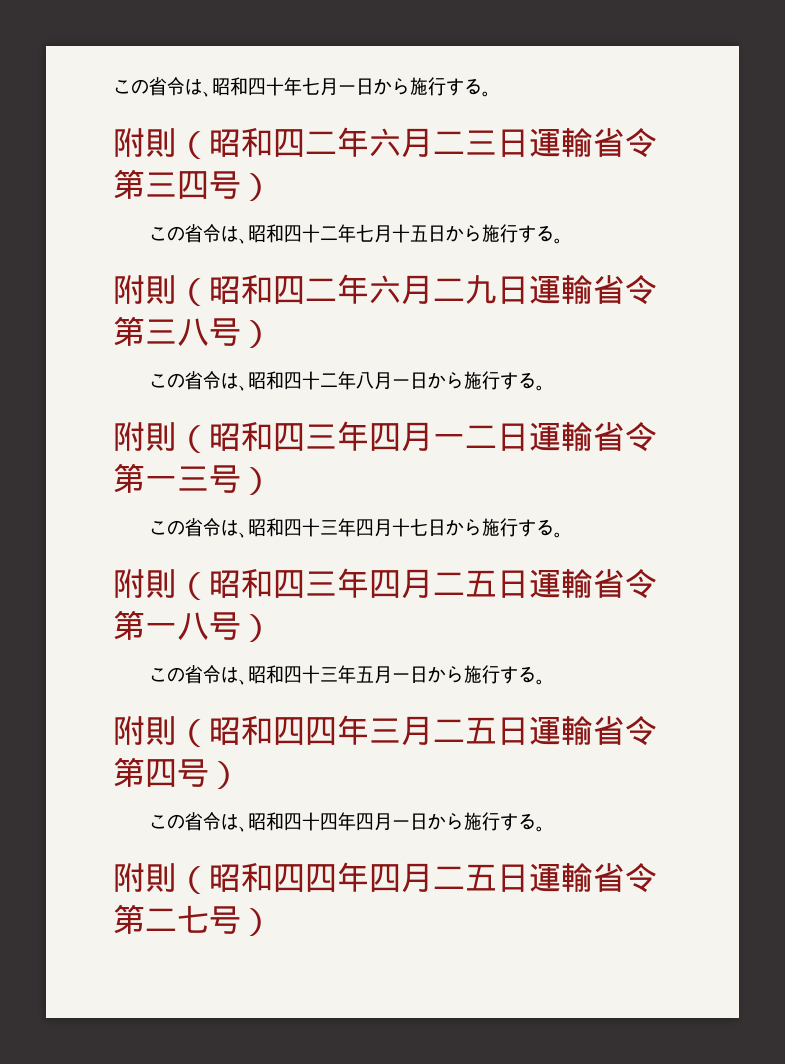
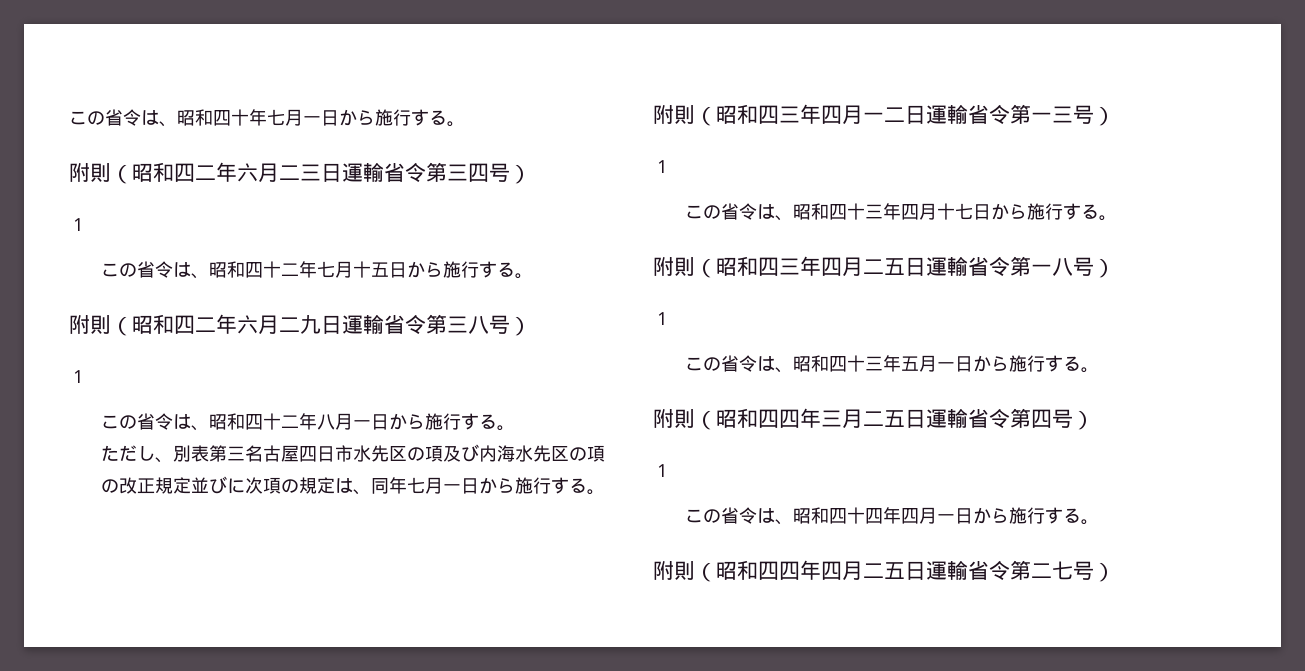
  附則（昭和四二年六月二三日運輸省令第三四号）
+ １
  附則（昭和四二年六月二九日運輸省令第三八号）
+ １
+ ただし、別表第三名古屋四日市水先区の項及び内海水先区の項の改正規定並びに次項の規定は、同年七月一日から施行する。
  附則（昭和四三年四月一二日運輸省令第一三号）
+ １
  附則（昭和四三年四月二五日運輸省令第一八号）
+ １
  附則（昭和四四年三月二五日運輸省令第四号）
+ １

